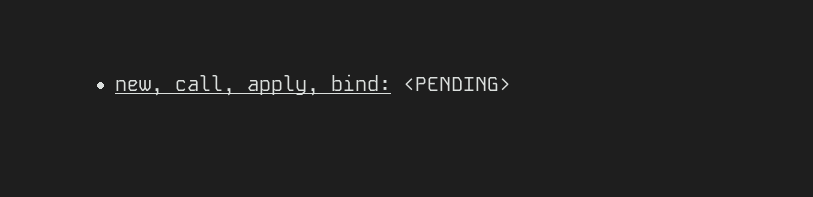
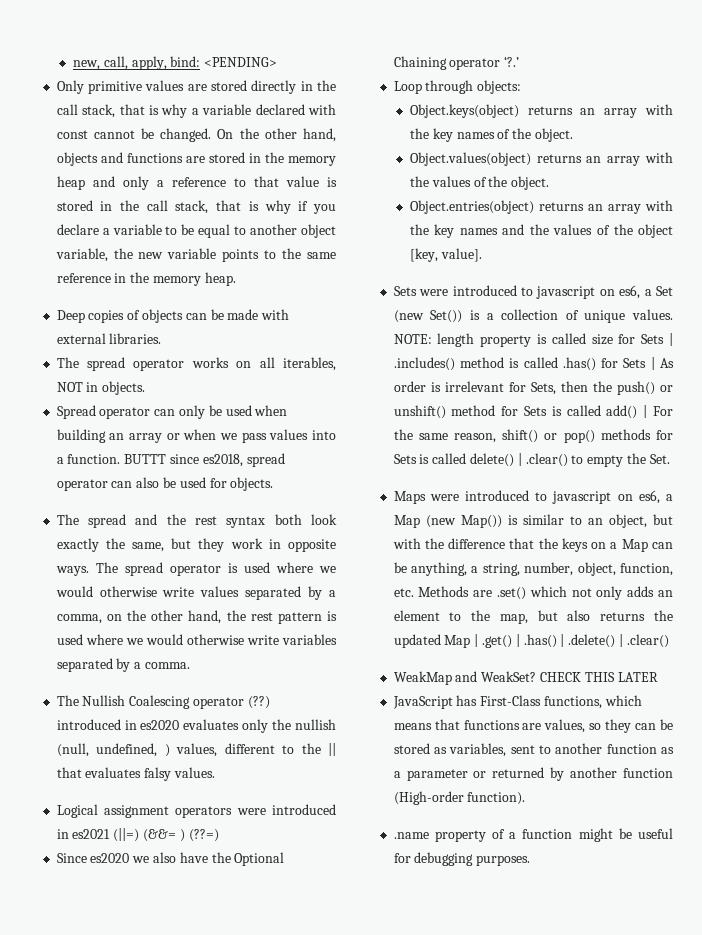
+ Only primitive values are stored directly in the call stack, that is why a variable declared with const cannot be changed. On the other hand, objects and functions are stored in the memory heap and only a reference to that value is stored in the call stack, that is why if you declare a variable to be equal to another object variable, the new variable points to the same reference in the memory heap.
+ Deep copies of objects can be made with external libraries.
+ The spread operator works on all iterables, NOT in objects.
+ Spread operator can only be used when building an array or when we pass values into a function. BUTTT since es2018, spread operator can also be used for objects.
+ The spread and the rest syntax both look exactly the same, but they work in opposite ways. The spread operator is used where we would otherwise write values separated by a comma, on the other hand, the rest pattern is used where we would otherwise write variables separated by a comma.
+ The Nullish Coalescing operator (??) introduced in es2020 evaluates only the nullish (null, undefined, ) values, different to the || that evaluates falsy values.
+ Logical assignment operators were introduced in es2021 (||=) (&&= ) (??=)
+ Since es2020 we also have the Optional Chaining operator ‘?.’
+ Loop through objects:
+ Object.keys(object) returns an array with the key names of the object.
+ Object.values(object) returns an array with the values of the object.
+ Object.entries(object) returns an array with the key names and the values of the object [key, value].
+ Sets were introduced to javascript on es6, a Set (new Set()) is a collection of unique values. NOTE: length property is called size for Sets | .includes() method is called .has() for Sets | As order is irrelevant for Sets, then the push() or unshift() method for Sets is called add() | For the same reason, shift() or pop() methods for Sets is called delete() | .clear() to empty the Set.
+ Maps were introduced to javascript on es6, a Map (new Map()) is similar to an object, but with the difference that the keys on a Map can be anything, a string, number, object, function, etc. Methods are .set() which not only adds an element to the map, but also returns the updated Map | .get() | .has() | .delete() | .clear()
+ WeakMap and WeakSet? CHECK THIS LATER
+ JavaScript has First-Class functions, which means that functions are values, so they can be stored as variables, sent to another function as a parameter or returned by another function (High-order function).
+ .name property of a function might be useful for debugging purposes.

